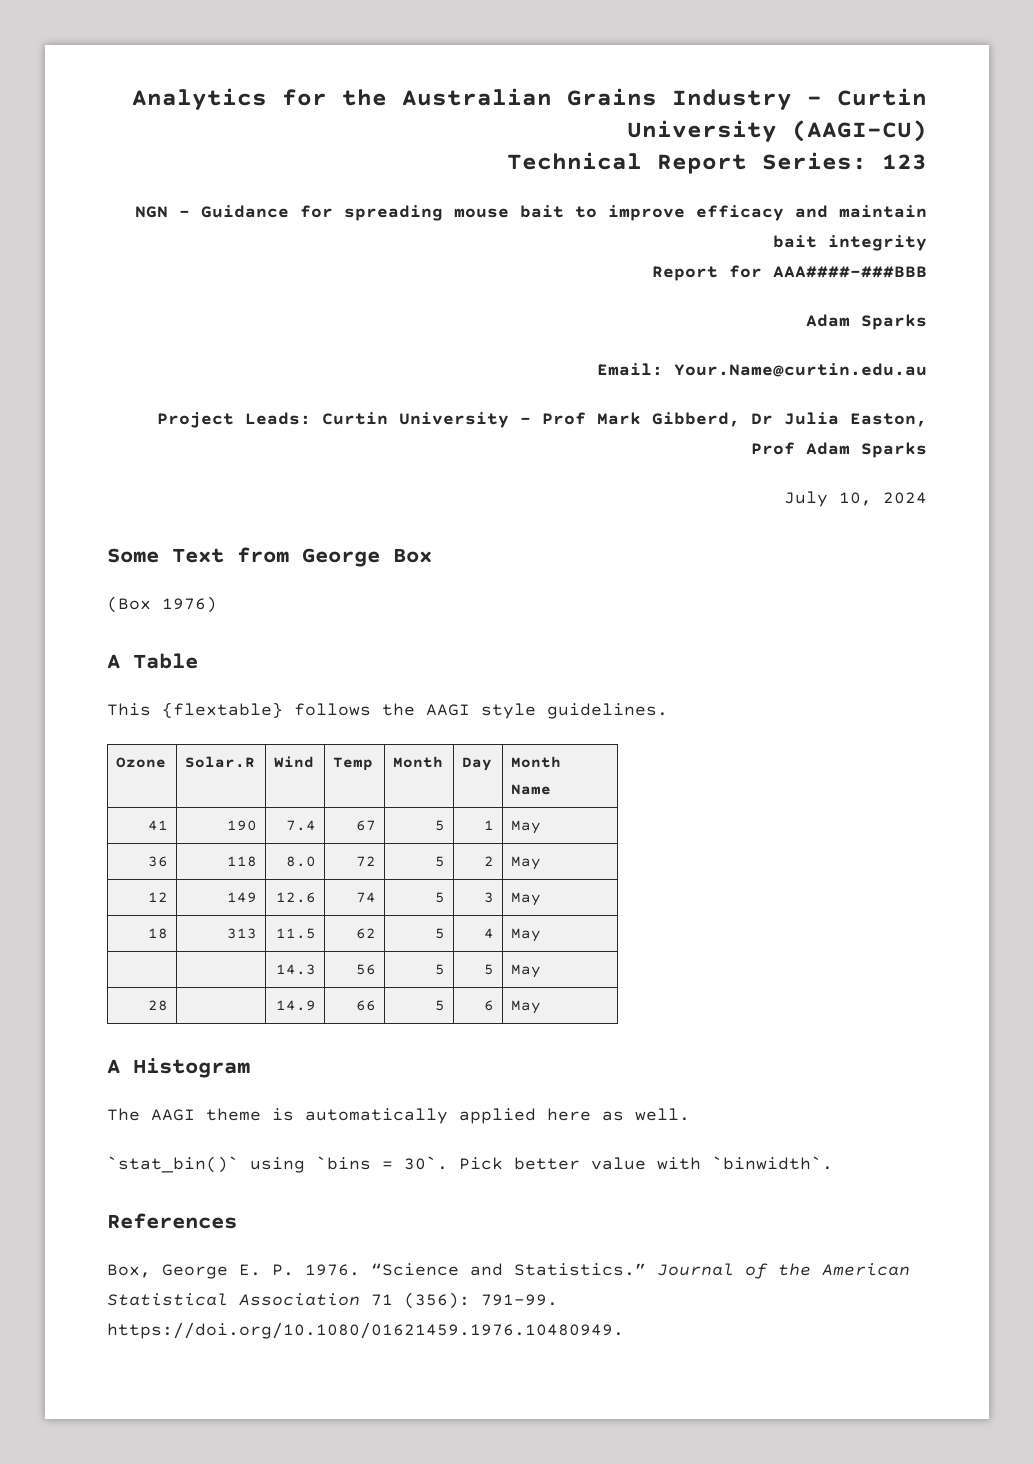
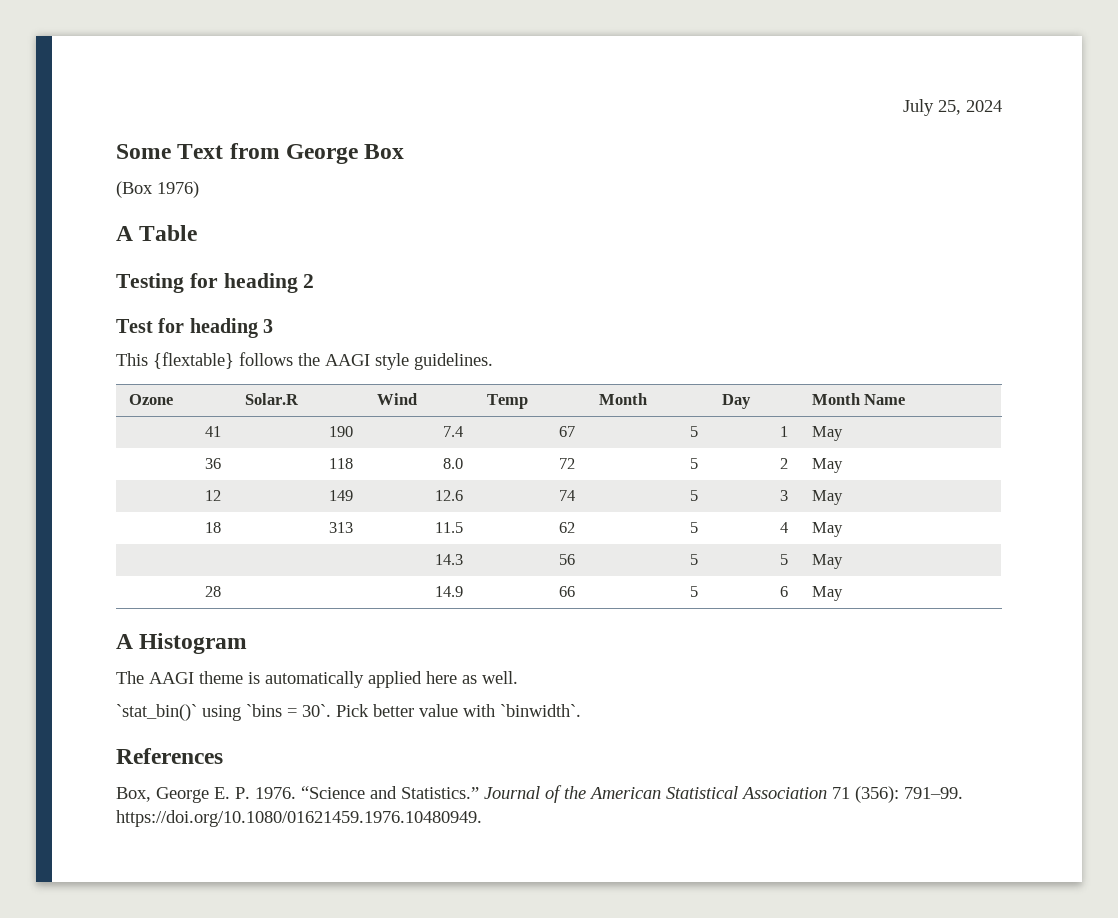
- Analytics for the Australian Grains Industry - Curtin University (AAGI-CU)
- Technical Report Series: 123
- NGN - Guidance for spreading mouse bait to improve efficacy and maintain bait integrity
- Report for AAA####–###BBB
- Adam Sparks
- Email: Your.Name@curtin.edu.au
- Project Leads: Curtin University – Prof Mark Gibberd, Dr Julia Easton, Prof Adam Sparks
- July 10, 2024
+ July 25, 2024
+ Testing for heading 2
+ Test for heading 3

